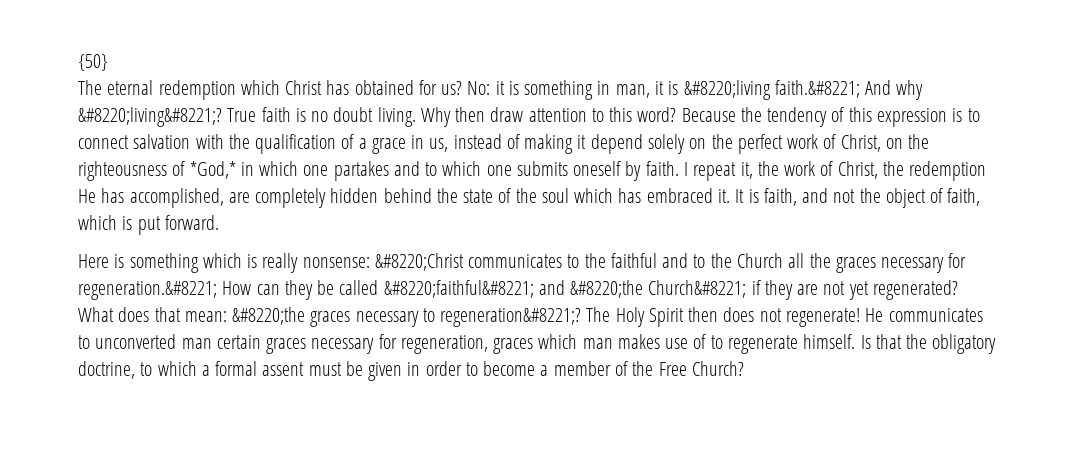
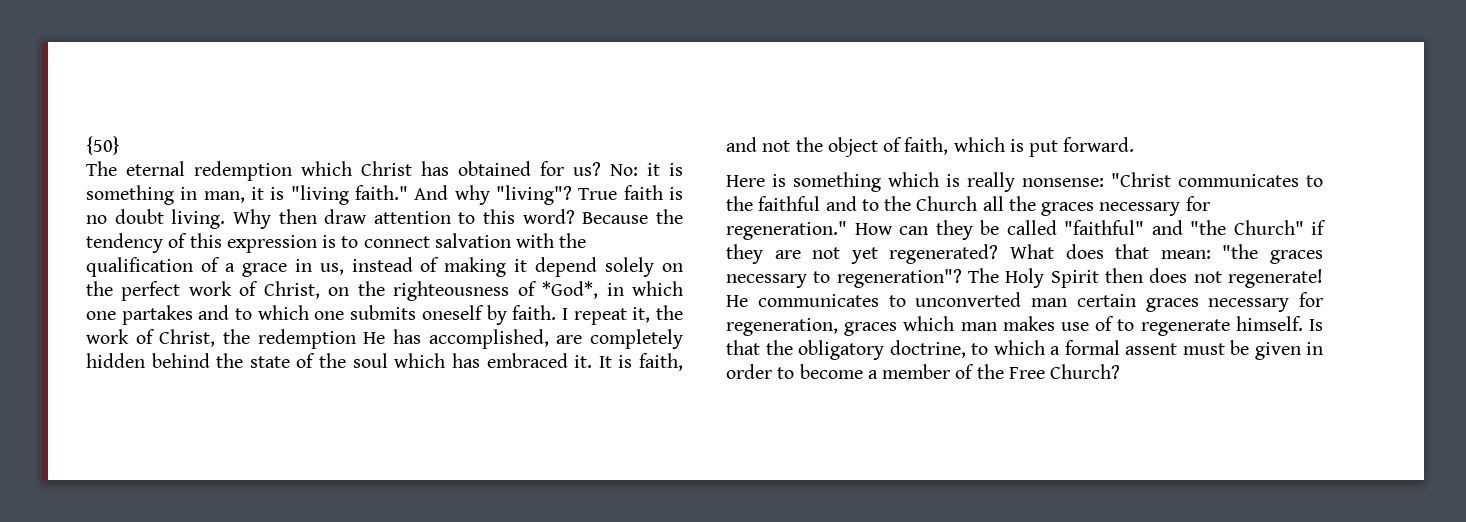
- No: it is something in man, it is &#8220;living faith.&#8221; And why &#8220;living&#8221;?
+ No: it is something in man, it is "living faith." And why "living"?
- Because the tendency of this expression is to connect salvation with the qualification of a grace in us, instead of making it depend solely on the perfect work of Christ, on the righteousness of *God,* in which one partakes and to which one submits oneself by faith.
+ Because the tendency of this expression is to connect salvation with the qualification of a grace in us, instead of making it depend solely on the perfect work of Christ, on the righteousness of *God*, in which one partakes and to which one submits oneself by faith.
- Here is something which is really nonsense: &#8220;Christ communicates to the faithful and to the Church all the graces necessary for regeneration.&#8221; How can they be called &#8220;faithful&#8221; and &#8220;the Church&#8221; if they are not yet regenerated?
+ Here is something which is really nonsense: "Christ communicates to the faithful and to the Church all the graces necessary for regeneration." How can they be called "faithful" and "the Church" if they are not yet regenerated?
- What does that mean: &#8220;the graces necessary to regeneration&#8221;?
+ What does that mean: "the graces necessary to regeneration"?

